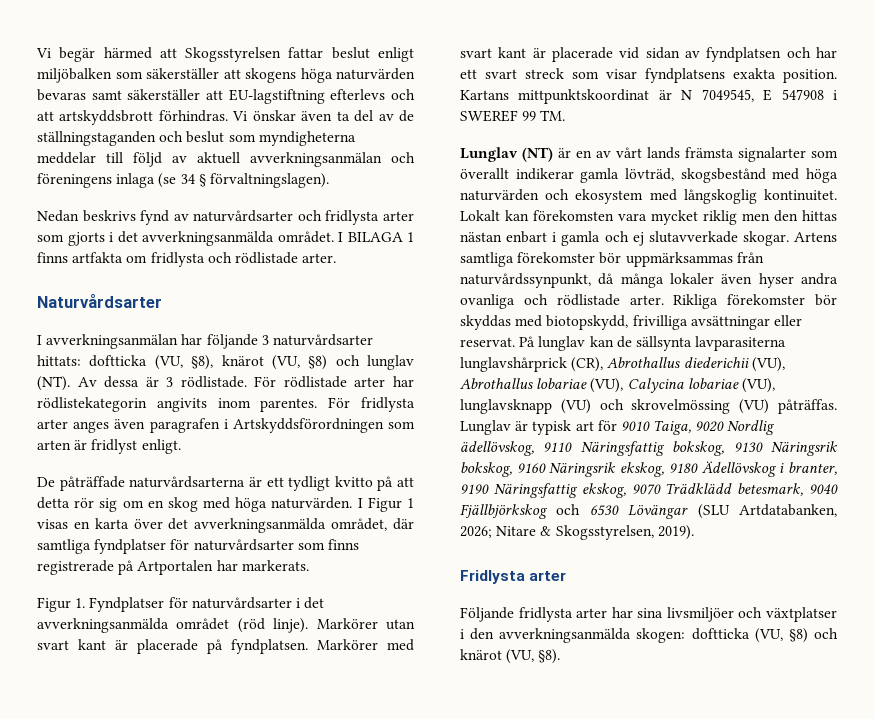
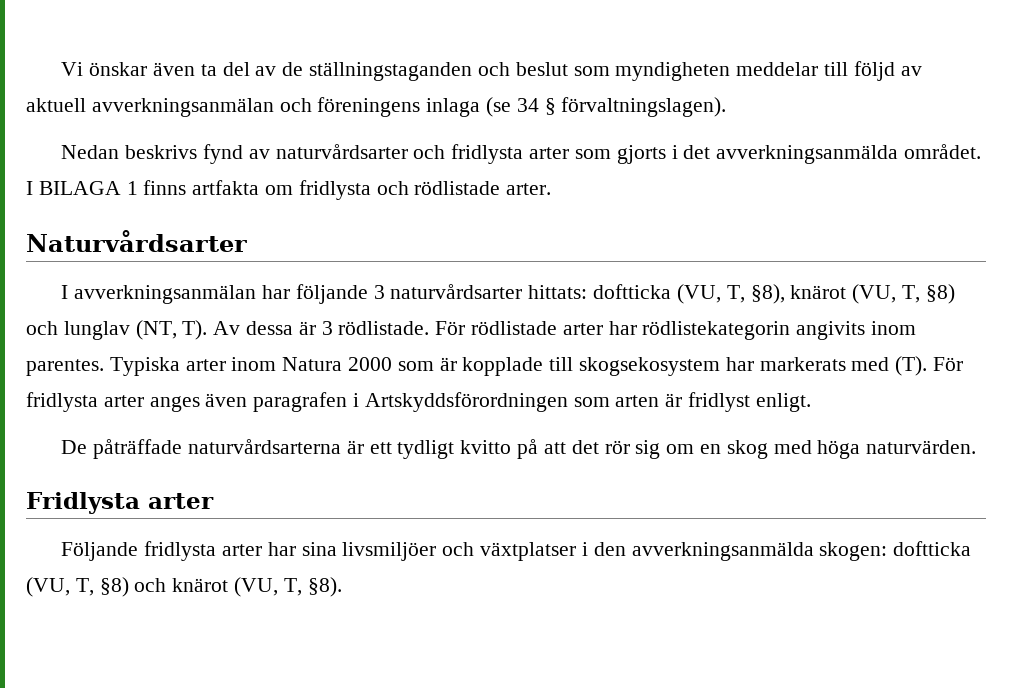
- Vi begär härmed att Skogsstyrelsen fattar beslut enligt miljöbalken som säkerställer att skogens höga naturvärden bevaras samt säkerställer att EU-lagstiftning efterlevs och att artskyddsbrott förhindras. Vi önskar även ta del av de ställningstaganden och beslut som myndigheterna meddelar till följd av aktuell avverkningsanmälan och föreningens inlaga (se 34 § förvaltningslagen).
+ Vi önskar även ta del av de ställningstaganden och beslut som myndigheten meddelar till följd av aktuell avverkningsanmälan och föreningens inlaga (se 34 § förvaltningslagen).
- I avverkningsanmälan har följande 3 naturvårdsarter hittats: doftticka (VU, §8), knärot (VU, §8) och lunglav (NT). Av dessa är 3 rödlistade.
+ I avverkningsanmälan har följande 3 naturvårdsarter hittats: doftticka (VU, T, §8), knärot (VU, T, §8) och lunglav (NT, T). Av dessa är 3 rödlistade.
- För fridlysta arter anges även paragrafen i Artskyddsförordningen som arten är fridlyst enligt.
+ Typiska arter inom Natura 2000 som är kopplade till skogsekosystem har markerats med (T). För fridlysta arter anges även paragrafen i Artskyddsförordningen som arten är fridlyst enligt.
- De påträffade naturvårdsarterna är ett tydligt kvitto på att detta rör sig om en skog med höga naturvärden. I Figur 1 visas en karta över det avverkningsanmälda området, där samtliga fyndplatser för naturvårdsarter som finns registrerade på Artportalen har markerats.
- Figur 1. Fyndplatser för naturvårdsarter i det avverkningsanmälda området (röd linje). Markörer utan svart kant är placerade på fyndplatsen. Markörer med svart kant är placerade vid sidan av fyndplatsen och har ett svart streck som visar fyndplatsens exakta position. Kartans mittpunktskoordinat är N 7049545, E 547908 i SWEREF 99 TM.
- Lunglav (NT) är en av vårt lands främsta signalarter som överallt indikerar gamla lövträd, skogsbestånd med höga naturvärden och ekosystem med långskoglig kontinuitet. Lokalt kan förekomsten vara mycket riklig men den hittas nästan enbart i gamla och ej slutavverkade skogar. Artens samtliga förekomster bör uppmärksammas från naturvårdssynpunkt, då många lokaler även hyser andra ovanliga och rödlistade arter. Rikliga förekomster bör skyddas med biotopskydd, frivilliga avsättningar eller reservat. På lunglav kan de sällsynta lavparasiterna lunglavshårprick (CR), Abrothallus diederichii (VU), Abrothallus lobariae (VU), Calycina lobariae (VU), lunglavsknapp (VU) och skrovelmössing (VU) påträffas. Lunglav är typisk art för 9010 Taiga, 9020 Nordlig ädellövskog, 9110 Näringsfattig bokskog, 9130 Näringsrik bokskog, 9160 Näringsrik ekskog, 9180 Ädellövskog i branter, 9190 Näringsfattig ekskog, 9070 Trädklädd betesmark, 9040 Fjällbjörkskog och 6530 Lövängar (SLU Artdatabanken, 2026; Nitare & Skogsstyrelsen, 2019).
+ De påträffade naturvårdsarterna är ett tydligt kvitto på att det rör sig om en skog med höga naturvärden.
- Följande fridlysta arter har sina livsmiljöer och växtplatser i den avverkningsanmälda skogen: doftticka (VU, §8) och knärot (VU, §8).
+ Följande fridlysta arter har sina livsmiljöer och växtplatser i den avverkningsanmälda skogen: doftticka (VU, T, §8) och knärot (VU, T, §8).

